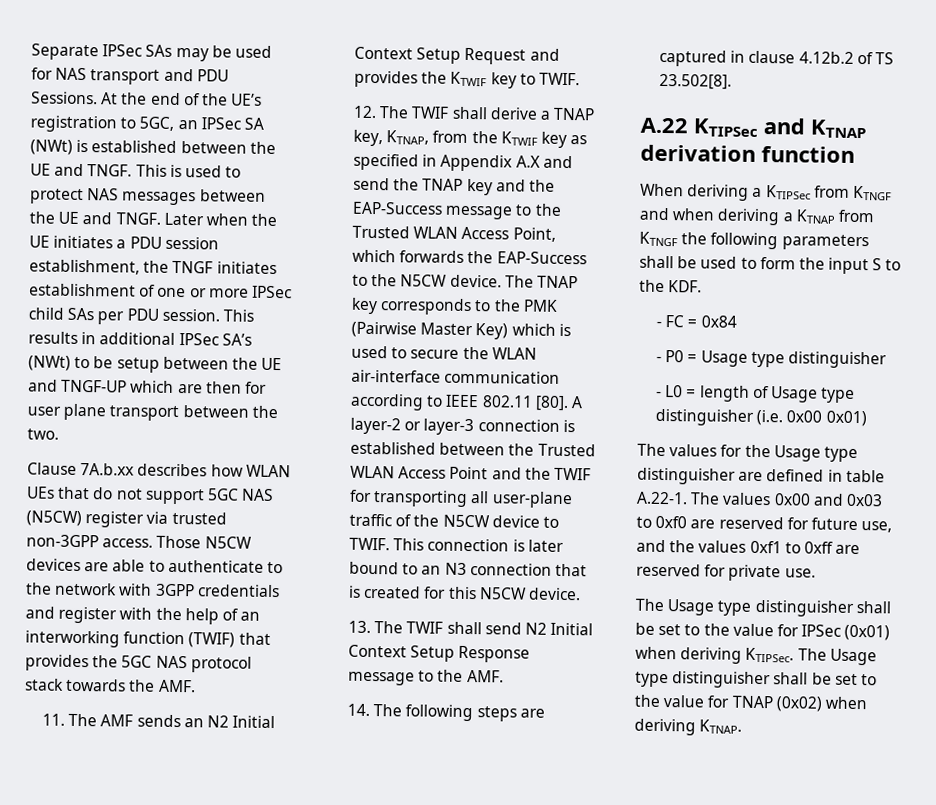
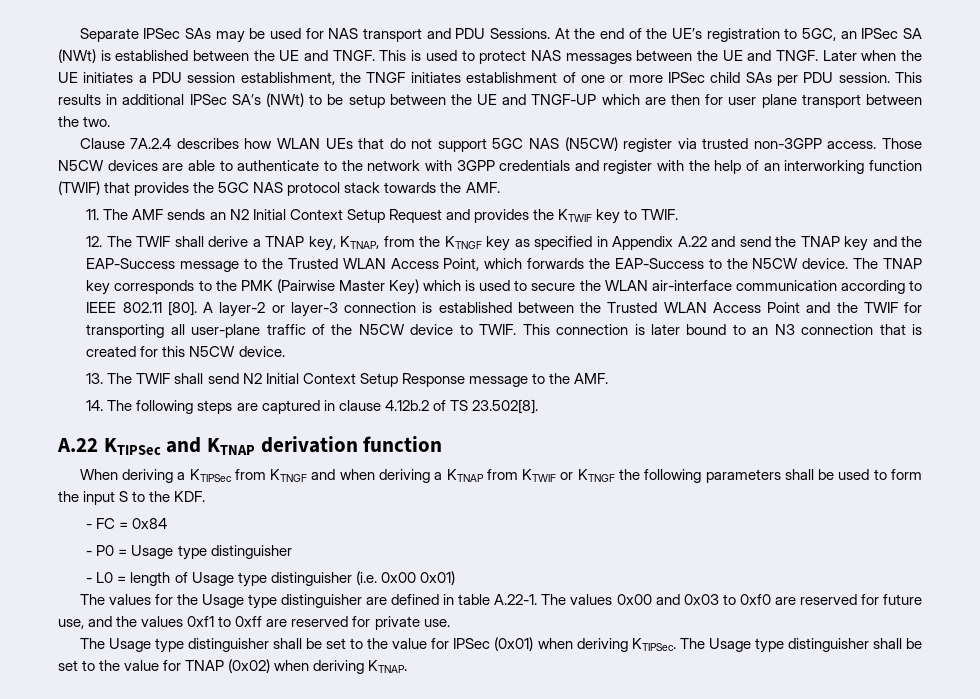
- Clause 7A.b.xx describes how WLAN UEs that do not support 5GC NAS (N5CW) register via trusted non-3GPP access.
+ Clause 7A.2.4 describes how WLAN UEs that do not support 5GC NAS (N5CW) register via trusted non-3GPP access.
- 12. The TWIF shall derive a TNAP key, KTNAP, from the KTWIF key as specified in Appendix A.X and send the TNAP key and the EAP-Success message to the Trusted WLAN Access Point, which forwards the EAP-Success to the N5CW device.
+ 12. The TWIF shall derive a TNAP key, KTNAP, from the KTNGF key as specified in Appendix A.22 and send the TNAP key and the EAP-Success message to the Trusted WLAN Access Point, which forwards the EAP-Success to the N5CW device.
- When deriving a KTIPSec from KTNGF and when deriving a KTNAP from KTNGF the following parameters shall be used to form the input S to the KDF.
+ When deriving a KTIPSec from KTNGF and when deriving a KTNAP from KTWIF or KTNGF the following parameters shall be used to form the input S to the KDF.

